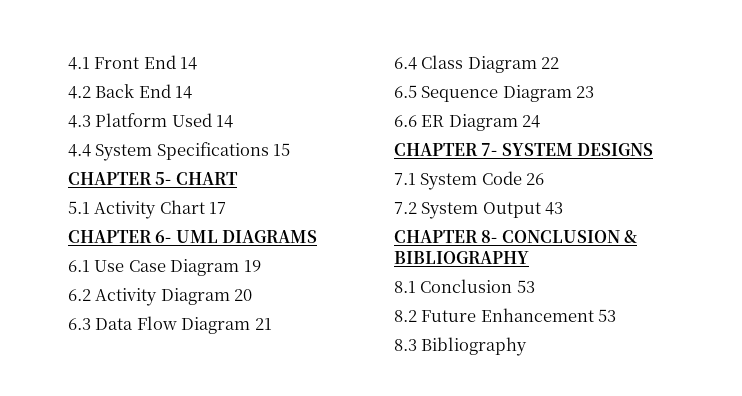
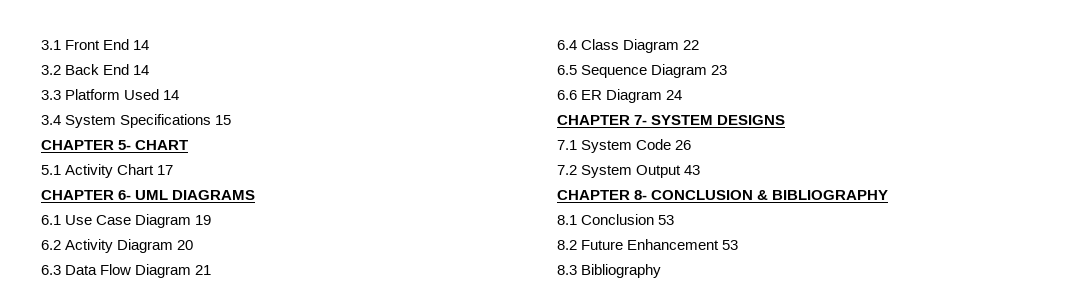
- 4.1 Front End 14
+ 3.1 Front End 14
- 4.2 Back End 14
+ 3.2 Back End 14
- 4.3 Platform Used 14
+ 3.3 Platform Used 14
- 4.4 System Specifications 15
+ 3.4 System Specifications 15

